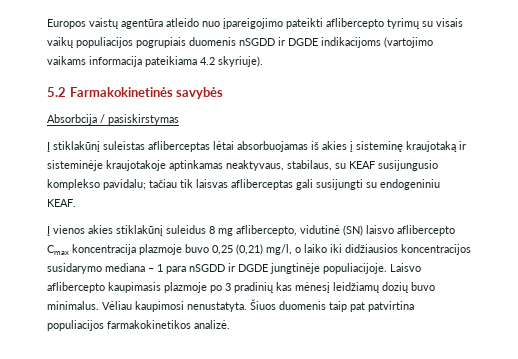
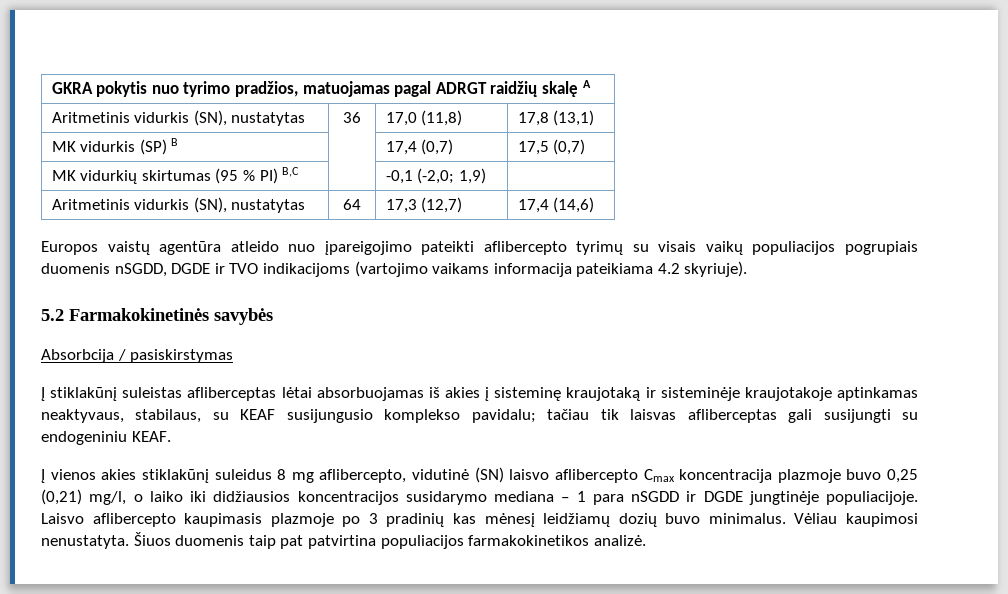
+ GKRA pokytis nuo tyrimo pradžios, matuojamas pagal ADRGT raidžių skalę A
+ Aritmetinis vidurkis (SN), nustatytas | 36 | 17,0 (11,8) | 17,8 (13,1)
+ MK vidurkis (SP) B | | 17,4 (0,7) | 17,5 (0,7)
+ MK vidurkių skirtumas (95 % PI) B,C | | -0,1 (-2,0; 1,9) |
+ Aritmetinis vidurkis (SN), nustatytas | 64 | 17,3 (12,7) | 17,4 (14,6)
- Europos vaistų agentūra atleido nuo įpareigojimo pateikti aflibercepto tyrimų su visais vaikų populiacijos pogrupiais duomenis nSGDD ir DGDE indikacijoms (vartojimo vaikams informacija pateikiama 4.2 skyriuje).
+ Europos vaistų agentūra atleido nuo įpareigojimo pateikti aflibercepto tyrimų su visais vaikų populiacijos pogrupiais duomenis nSGDD, DGDE ir TVO indikacijoms (vartojimo vaikams informacija pateikiama 4.2 skyriuje).

